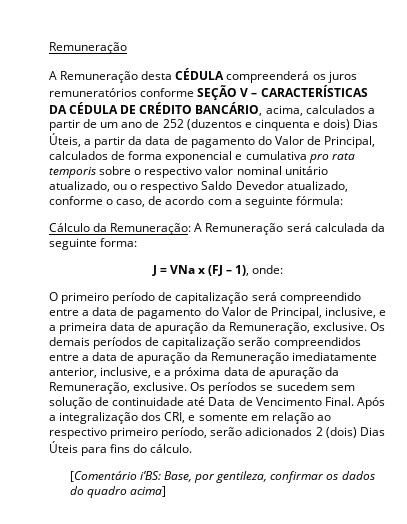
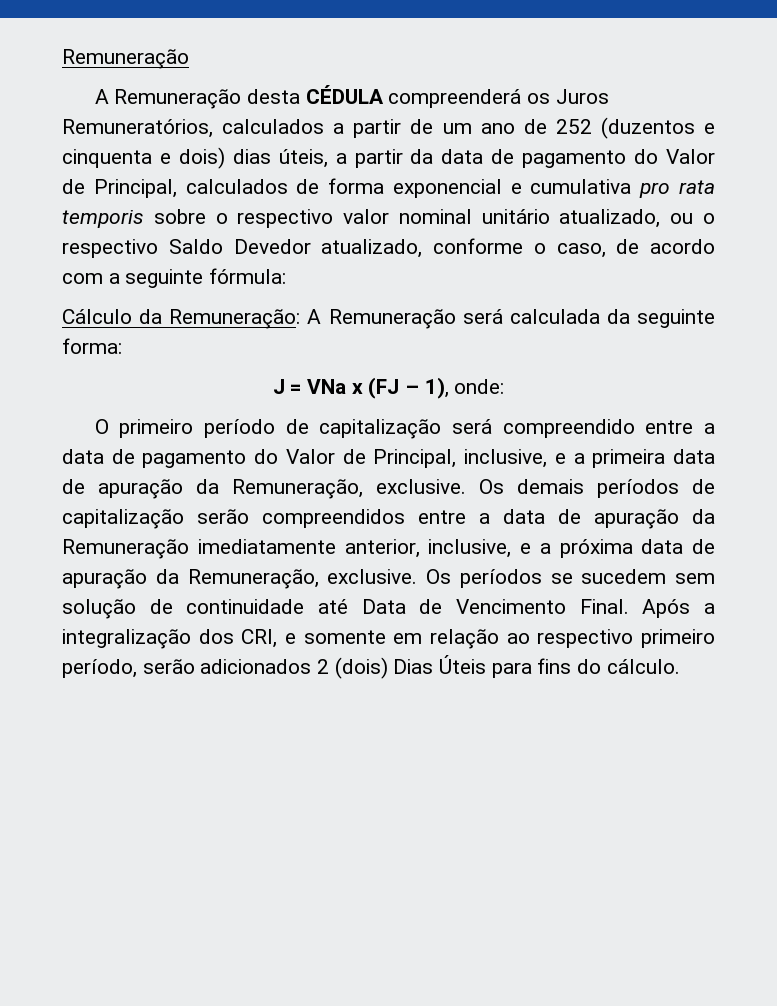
- A Remuneração desta CÉDULA compreenderá os juros remuneratórios conforme SEÇÃO V – CARACTERÍSTICAS DA CÉDULA DE CRÉDITO BANCÁRIO, acima, calculados a partir de um ano de 252 (duzentos e cinquenta e dois) Dias Úteis, a partir da data de pagamento do Valor de Principal, calculados de forma exponencial e cumulativa pro rata temporis sobre o respectivo valor nominal unitário atualizado, ou o respectivo Saldo Devedor atualizado, conforme o caso, de acordo com a seguinte fórmula:
+ A Remuneração desta CÉDULA compreenderá os Juros Remuneratórios, calculados a partir de um ano de 252 (duzentos e cinquenta e dois) dias úteis, a partir da data de pagamento do Valor de Principal, calculados de forma exponencial e cumulativa pro rata temporis sobre o respectivo valor nominal unitário atualizado, ou o respectivo Saldo Devedor atualizado, conforme o caso, de acordo com a seguinte fórmula:
- [Comentário i’BS: Base, por gentileza, confirmar os dados do quadro acima]

